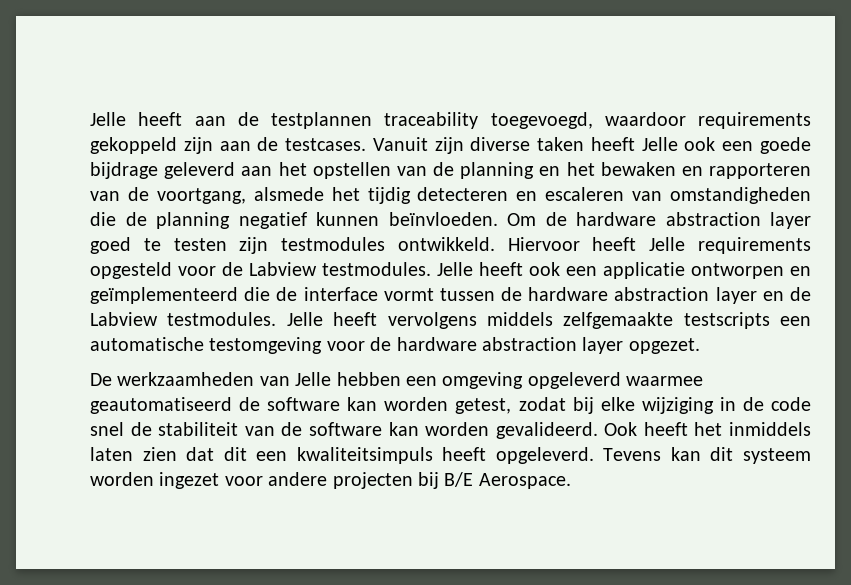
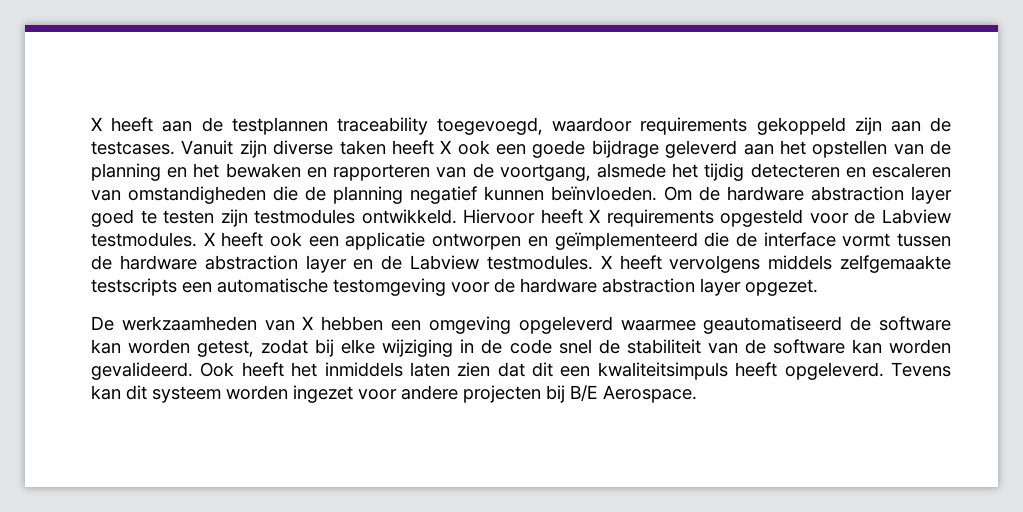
- Jelle heeft aan de testplannen traceability toegevoegd, waardoor requirements gekoppeld zijn aan de testcases.
+ X heeft aan de testplannen traceability toegevoegd, waardoor requirements gekoppeld zijn aan de testcases.
- Vanuit zijn diverse taken heeft Jelle ook een goede bijdrage geleverd aan het opstellen van de planning en het bewaken en rapporteren van de voortgang, alsmede het tijdig detecteren en escaleren van omstandigheden die de planning negatief kunnen beïnvloeden.
+ Vanuit zijn diverse taken heeft X ook een goede bijdrage geleverd aan het opstellen van de planning en het bewaken en rapporteren van de voortgang, alsmede het tijdig detecteren en escaleren van omstandigheden die de planning negatief kunnen beïnvloeden.
- Hiervoor heeft Jelle requirements opgesteld voor de Labview testmodules.
+ Hiervoor heeft X requirements opgesteld voor de Labview testmodules.
- Jelle heeft ook een applicatie ontworpen en geïmplementeerd die de interface vormt tussen de hardware abstraction layer en de Labview testmodules.
+ X heeft ook een applicatie ontworpen en geïmplementeerd die de interface vormt tussen de hardware abstraction layer en de Labview testmodules.
- Jelle heeft vervolgens middels zelfgemaakte testscripts een automatische testomgeving voor de hardware abstraction layer opgezet.
+ X heeft vervolgens middels zelfgemaakte testscripts een automatische testomgeving voor de hardware abstraction layer opgezet.
- De werkzaamheden van Jelle hebben een omgeving opgeleverd waarmee geautomatiseerd de software kan worden getest, zodat bij elke wijziging in de code snel de stabiliteit van de software kan worden gevalideerd.
+ De werkzaamheden van X hebben een omgeving opgeleverd waarmee geautomatiseerd de software kan worden getest, zodat bij elke wijziging in de code snel de stabiliteit van de software kan worden gevalideerd.

